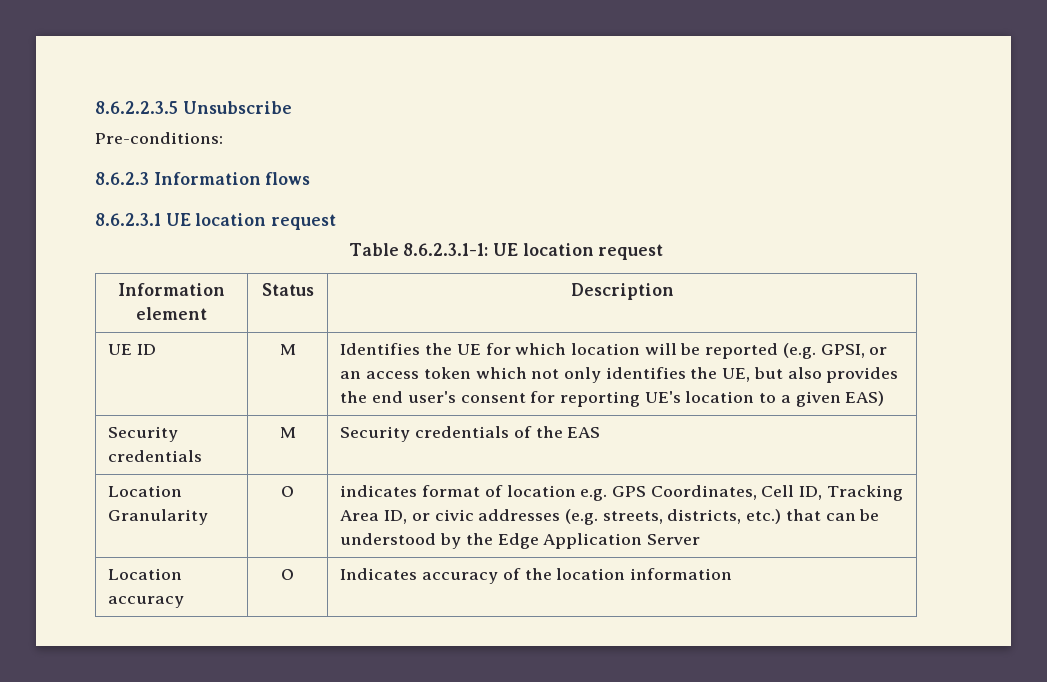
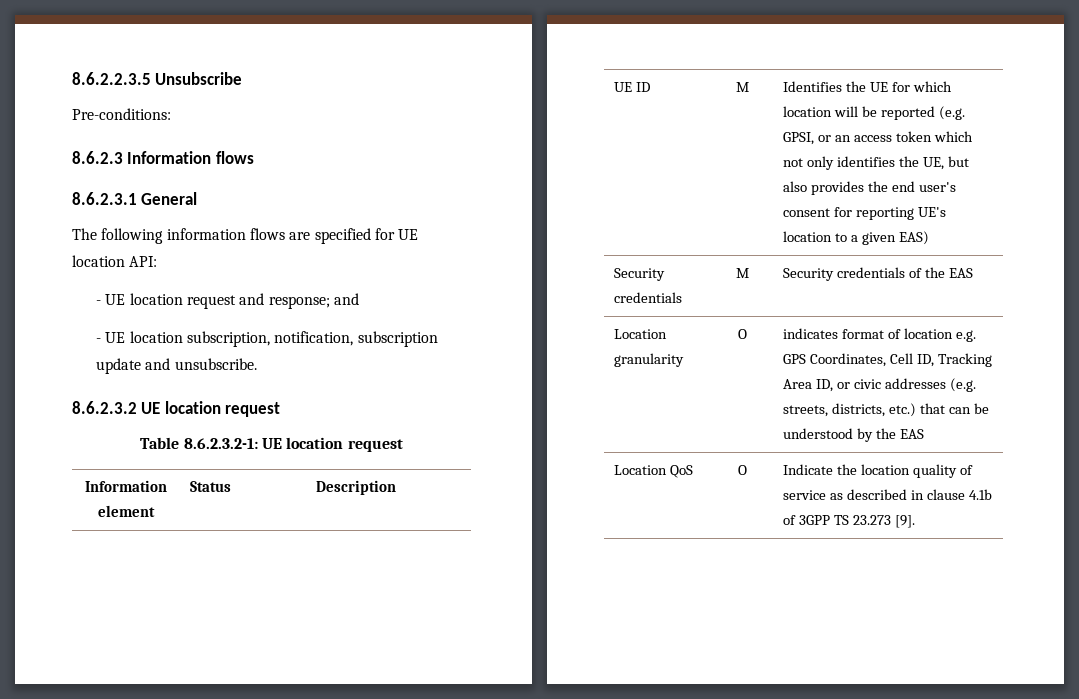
- 8.6.2.3.1 UE location request
+ 8.6.2.3.1 General
+ The following information flows are specified for UE location API:
+ - UE location request and response; and
+ - UE location subscription, notification, subscription update and unsubscribe.
+ 8.6.2.3.2 UE location request
- Table 8.6.2.3.1-1: UE location request
+ Table 8.6.2.3.2-1: UE location request
- Location Granularity | O | indicates format of location e.g. GPS Coordinates, Cell ID, Tracking Area ID, or civic addresses (e.g. streets, districts, etc.) that can be understood by the Edge Application Server
- Location accuracy | O | Indicates accuracy of the location information
+ Location granularity | O | indicates format of location e.g. GPS Coordinates, Cell ID, Tracking Area ID, or civic addresses (e.g. streets, districts, etc.) that can be understood by the EAS
+ Location QoS | O | Indicate the location quality of service as described in clause 4.1b of 3GPP TS 23.273 [9].

